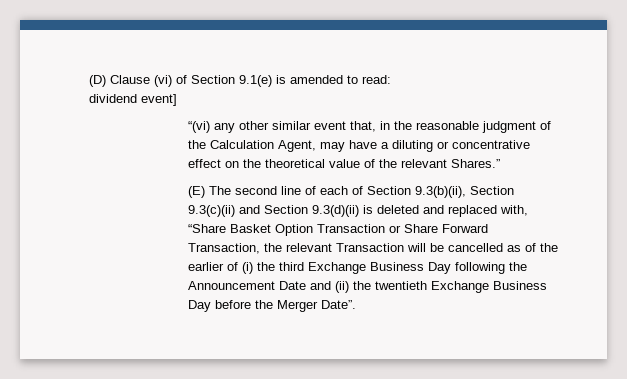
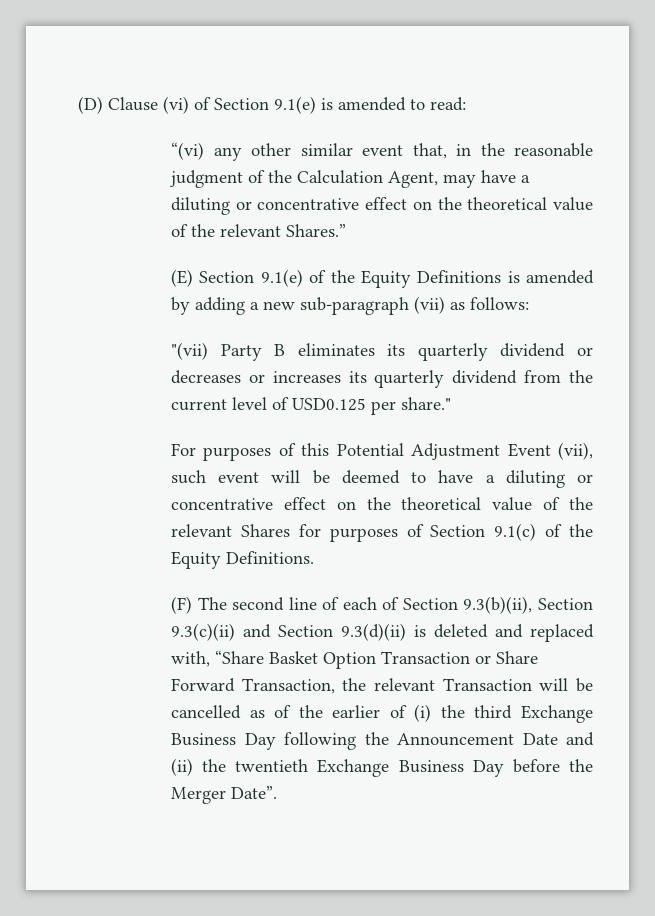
- dividend event]
- (E) The second line of each of Section 9.3(b)(ii), Section 9.3(c)(ii) and Section 9.3(d)(ii) is deleted and replaced with, “Share Basket Option Transaction or Share Forward Transaction, the relevant Transaction will be cancelled as of the earlier of (i) the third Exchange Business Day following the Announcement Date and (ii) the twentieth Exchange Business Day before the Merger Date”.
+ (E) Section 9.1(e) of the Equity Definitions is amended by adding a new sub-paragraph (vii) as follows:
+ "(vii) Party B eliminates its quarterly dividend or decreases or increases its quarterly dividend from the current level of USD0.125 per share."
+ For purposes of this Potential Adjustment Event (vii), such event will be deemed to have a diluting or concentrative effect on the theoretical value of the relevant Shares for purposes of Section 9.1(c) of the Equity Definitions.
+ (F) The second line of each of Section 9.3(b)(ii), Section 9.3(c)(ii) and Section 9.3(d)(ii) is deleted and replaced with, “Share Basket Option Transaction or Share Forward Transaction, the relevant Transaction will be cancelled as of the earlier of (i) the third Exchange Business Day following the Announcement Date and (ii) the twentieth Exchange Business Day before the Merger Date”.

